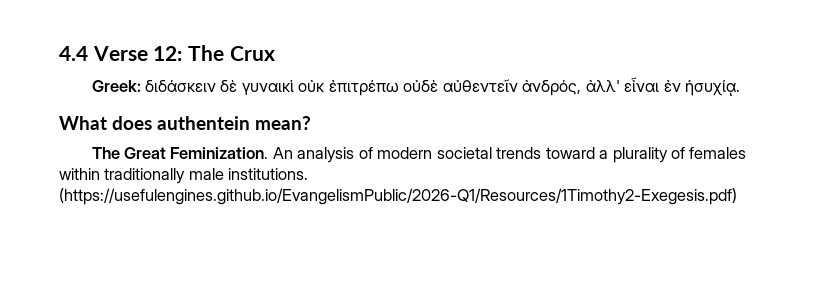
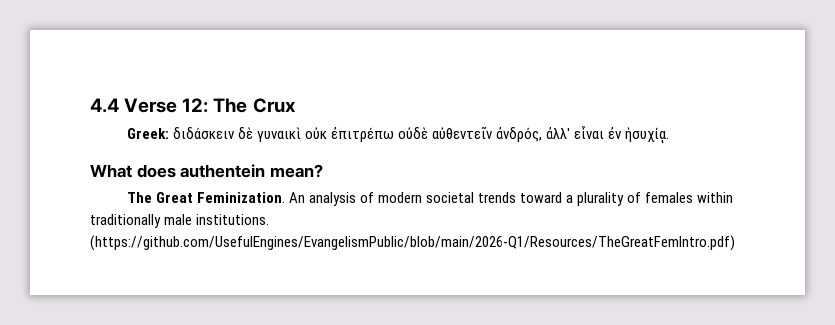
- (https://usefulengines.github.io/EvangelismPublic/2026-Q1/Resources/1Timothy2-Exegesis.pdf)
+ (https://github.com/UsefulEngines/EvangelismPublic/blob/main/2026-Q1/Resources/TheGreatFemIntro.pdf)

